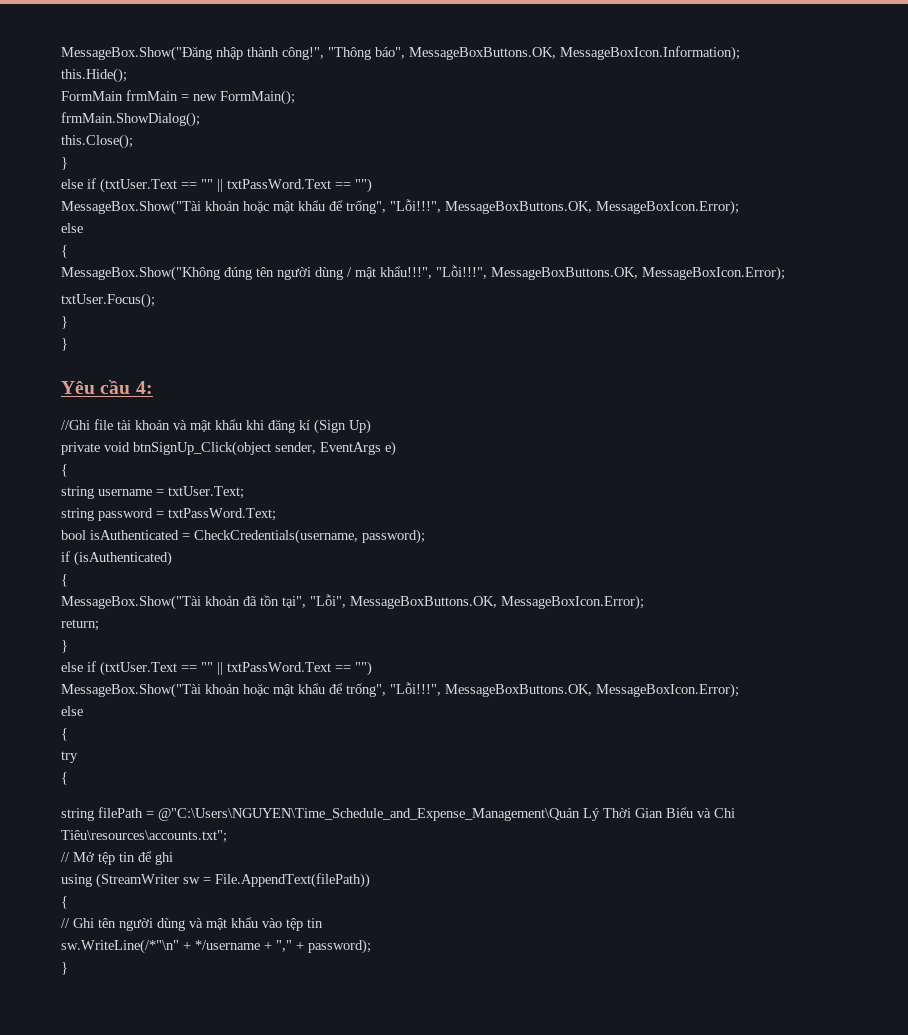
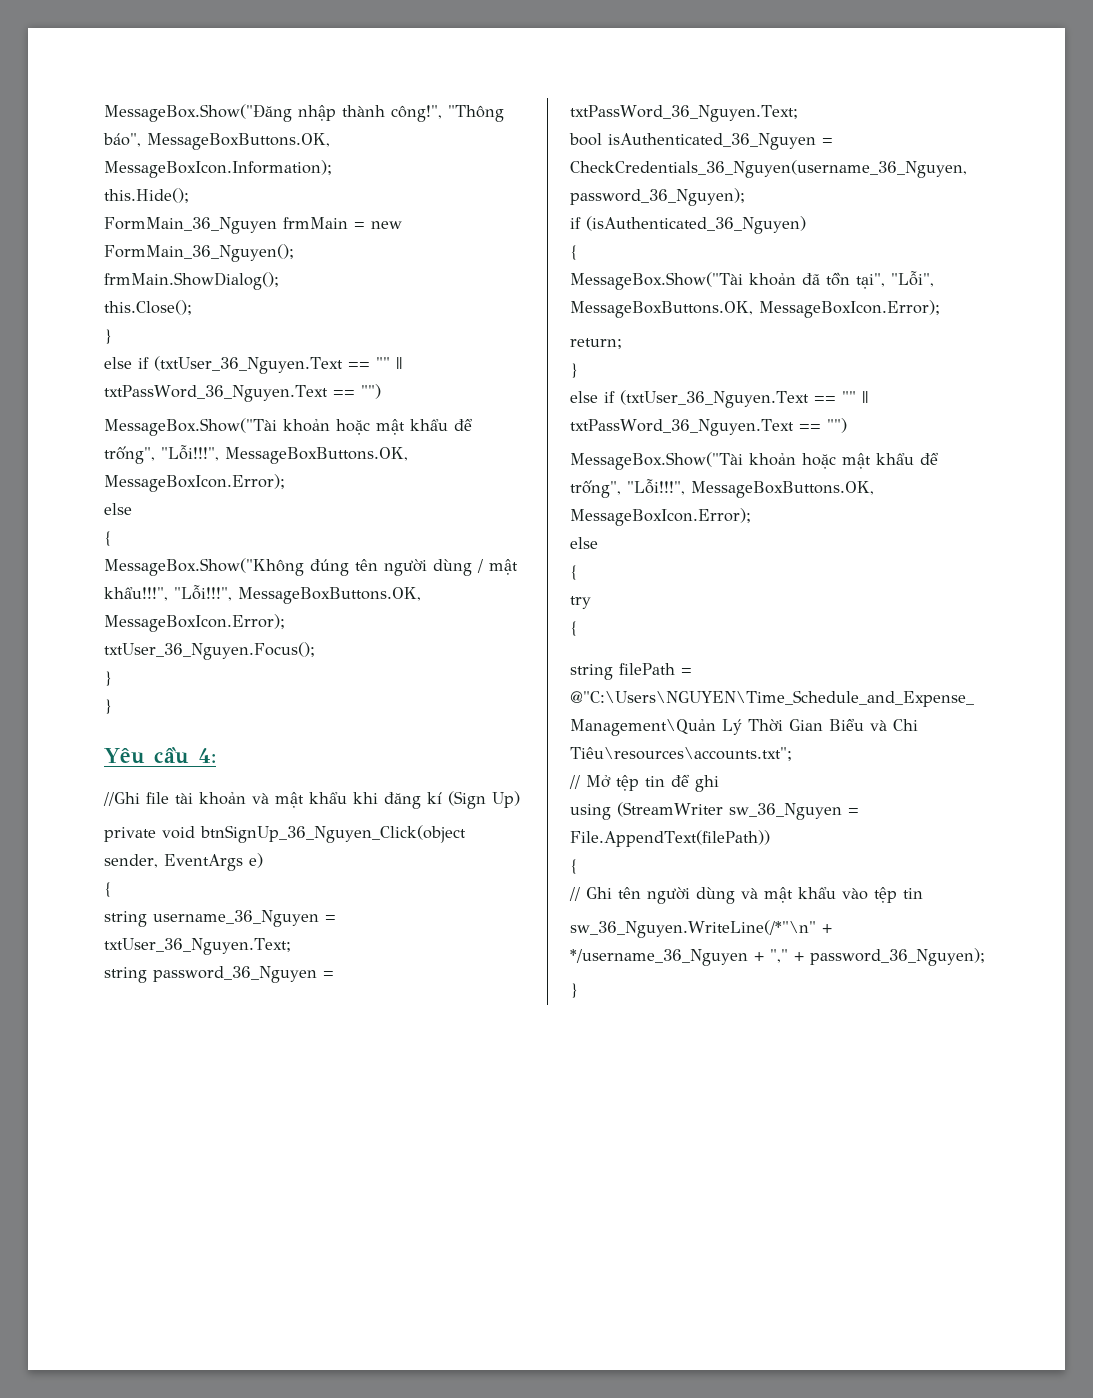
- FormMain frmMain = new FormMain();
+ FormMain_36_Nguyen frmMain = new FormMain_36_Nguyen();
  this.Close();
  }
- else if (txtUser.Text == "" || txtPassWord.Text == "")
+ else if (txtUser_36_Nguyen.Text == "" || txtPassWord_36_Nguyen.Text == "")
- txtUser.Focus();
+ txtUser_36_Nguyen.Focus();
- private void btnSignUp_Click(object sender, EventArgs e)
+ private void btnSignUp_36_Nguyen_Click(object sender, EventArgs e)
- string username = txtUser.Text;
- string password = txtPassWord.Text;
- bool isAuthenticated = CheckCredentials(username, password);
- if (isAuthenticated)
+ string username_36_Nguyen = txtUser_36_Nguyen.Text;
+ string password_36_Nguyen = txtPassWord_36_Nguyen.Text;
+ bool isAuthenticated_36_Nguyen = CheckCredentials_36_Nguyen(username_36_Nguyen, password_36_Nguyen);
+ if (isAuthenticated_36_Nguyen)
  return;
  }
- else if (txtUser.Text == "" || txtPassWord.Text == "")
+ else if (txtUser_36_Nguyen.Text == "" || txtPassWord_36_Nguyen.Text == "")
- using (StreamWriter sw = File.AppendText(filePath))
+ using (StreamWriter sw_36_Nguyen = File.AppendText(filePath))
- sw.WriteLine(/*"\n" + */username + "," + password);
+ sw_36_Nguyen.WriteLine(/*"\n" + */username_36_Nguyen + "," + password_36_Nguyen);

